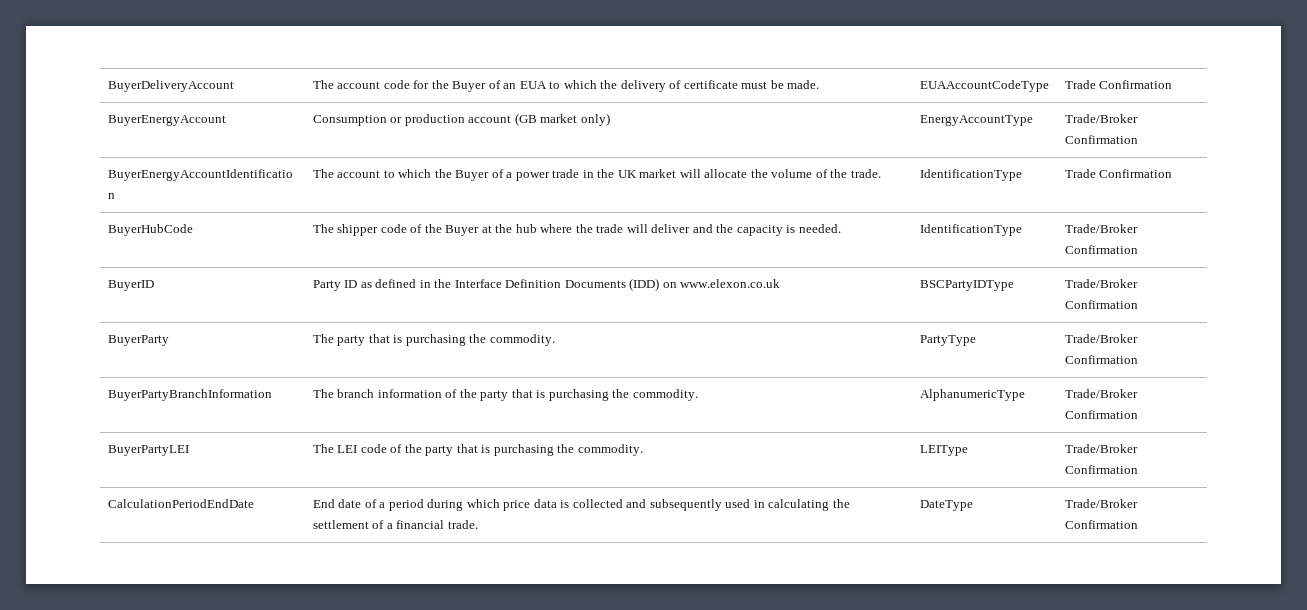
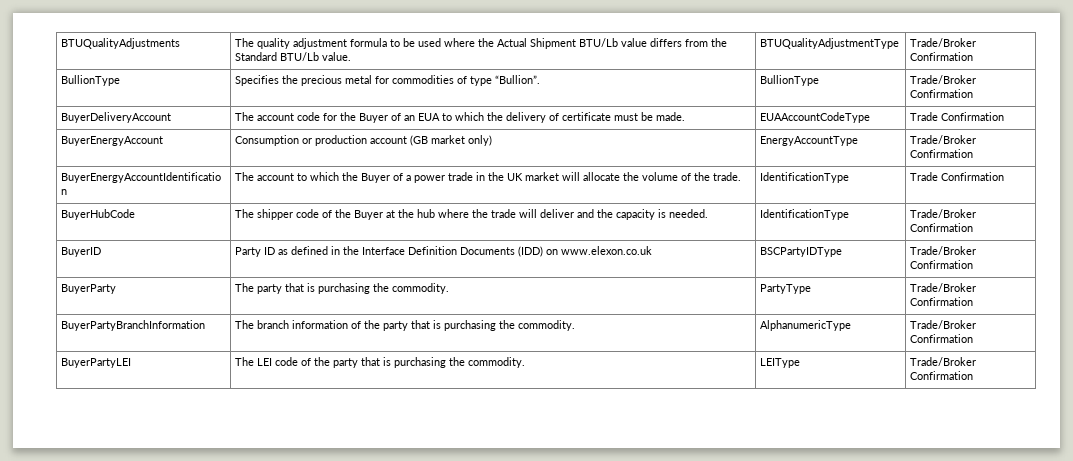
+ BTUQualityAdjustments | The quality adjustment formula to be used where the Actual Shipment BTU/Lb value differs from the Standard BTU/Lb value. | BTUQualityAdjustmentType | Trade/Broker Confirmation
+ BullionType | Specifies the precious metal for commodities of type “Bullion”. | BullionType | Trade/Broker Confirmation
- CalculationPeriodEndDate | End date of a period during which price data is collected and subsequently used in calculating the settlement of a financial trade. | DateType | Trade/Broker Confirmation

